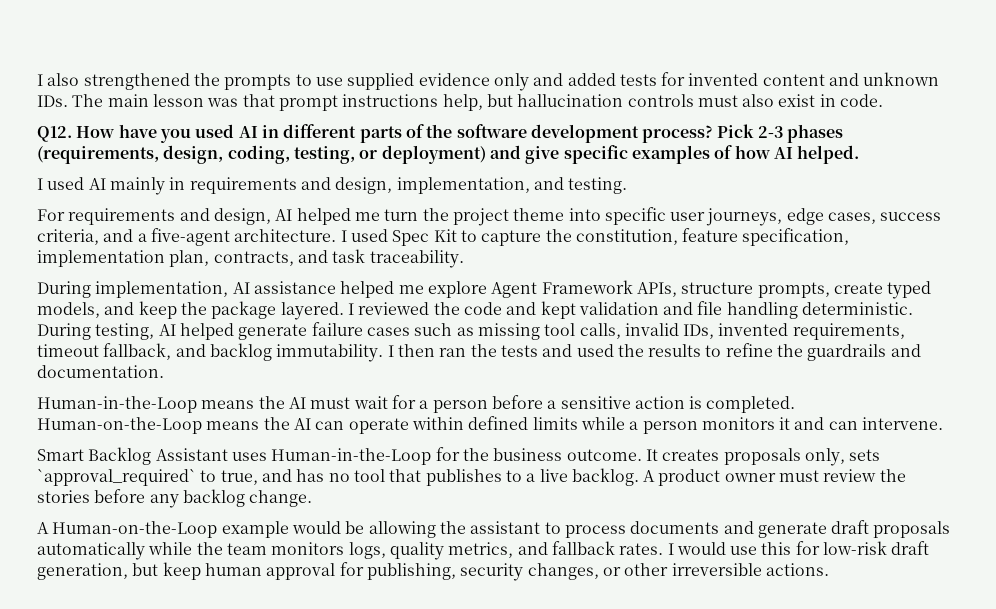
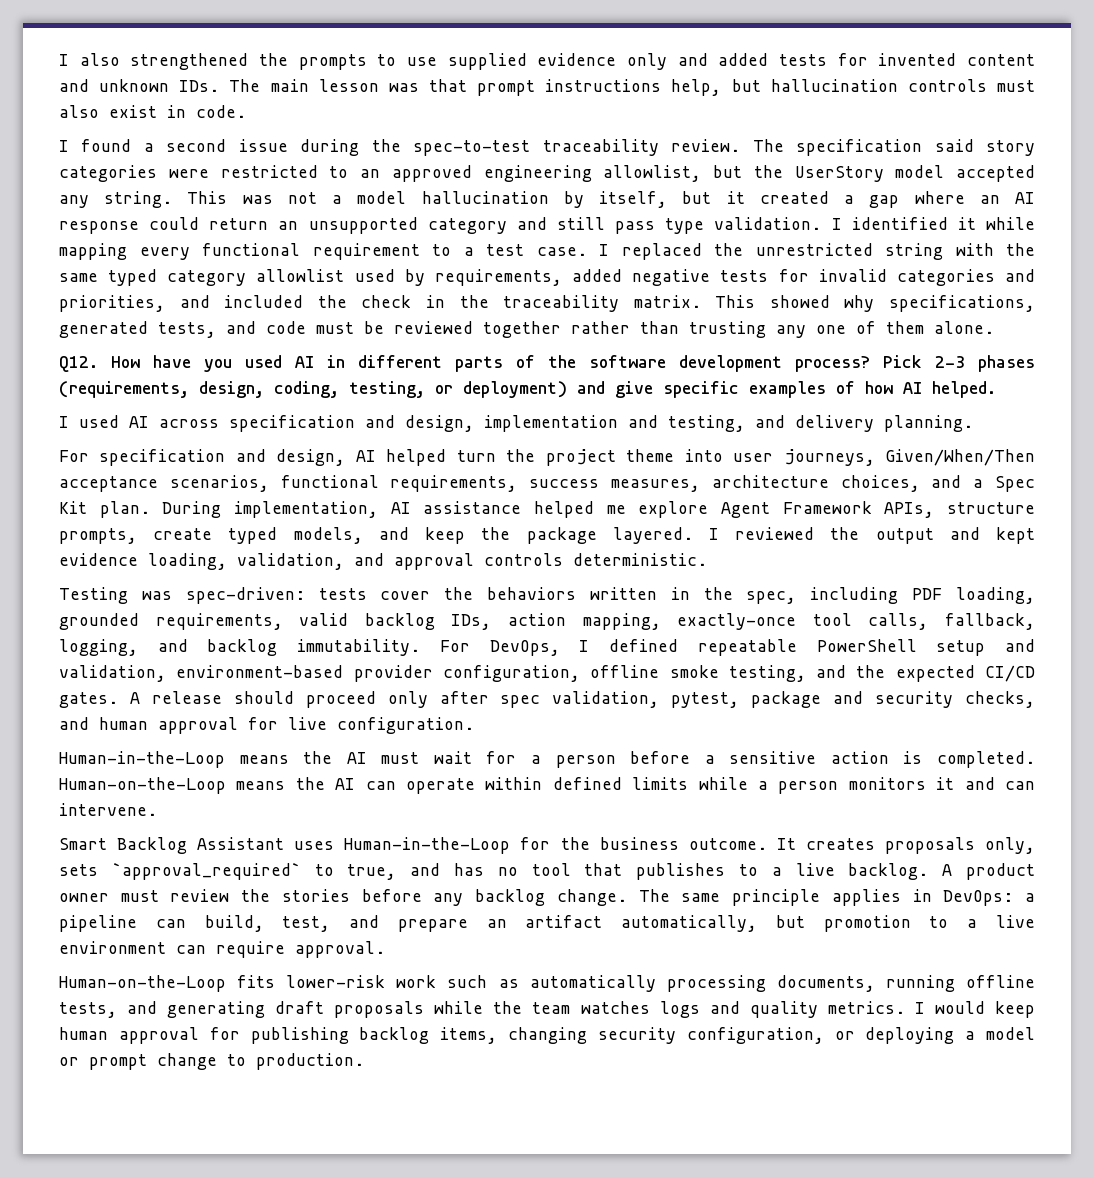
+ I found a second issue during the spec-to-test traceability review. The specification said story categories were restricted to an approved engineering allowlist, but the UserStory model accepted any string. This was not a model hallucination by itself, but it created a gap where an AI response could return an unsupported category and still pass type validation. I identified it while mapping every functional requirement to a test case. I replaced the unrestricted string with the same typed category allowlist used by requirements, added negative tests for invalid categories and priorities, and included the check in the traceability matrix. This showed why specifications, generated tests, and code must be reviewed together rather than trusting any one of them alone.
- I used AI mainly in requirements and design, implementation, and testing.
- For requirements and design, AI helped me turn the project theme into specific user journeys, edge cases, success criteria, and a five-agent architecture. I used Spec Kit to capture the constitution, feature specification, implementation plan, contracts, and task traceability.
- During implementation, AI assistance helped me explore Agent Framework APIs, structure prompts, create typed models, and keep the package layered.
+ I used AI across specification and design, implementation and testing, and delivery planning.
+ For specification and design, AI helped turn the project theme into user journeys, Given/When/Then acceptance scenarios, functional requirements, success measures, architecture choices, and a Spec Kit plan. During implementation, AI assistance helped me explore Agent Framework APIs, structure prompts, create typed models, and keep the package layered.
- I reviewed the code and kept validation and file handling deterministic. During testing, AI helped generate failure cases such as missing tool calls, invalid IDs, invented requirements, timeout fallback, and backlog immutability. I then ran the tests and used the results to refine the guardrails and documentation.
+ I reviewed the output and kept evidence loading, validation, and approval controls deterministic.
+ Testing was spec-driven: tests cover the behaviors written in the spec, including PDF loading, grounded requirements, valid backlog IDs, action mapping, exactly-once tool calls, fallback, logging, and backlog immutability. For DevOps, I defined repeatable PowerShell setup and validation, environment-based provider configuration, offline smoke testing, and the expected CI/CD gates. A release should proceed only after spec validation, pytest, package and security checks, and human approval for live configuration.
- A product owner must review the stories before any backlog change.
- A Human-on-the-Loop example would be allowing the assistant to process documents and generate draft proposals automatically while the team monitors logs, quality metrics, and fallback rates. I would use this for low-risk draft generation, but keep human approval for publishing, security changes, or other irreversible actions.
+ A product owner must review the stories before any backlog change. The same principle applies in DevOps: a pipeline can build, test, and prepare an artifact automatically, but promotion to a live environment can require approval.
+ Human-on-the-Loop fits lower-risk work such as automatically processing documents, running offline tests, and generating draft proposals while the team watches logs and quality metrics. I would keep human approval for publishing backlog items, changing security configuration, or deploying a model or prompt change to production.

